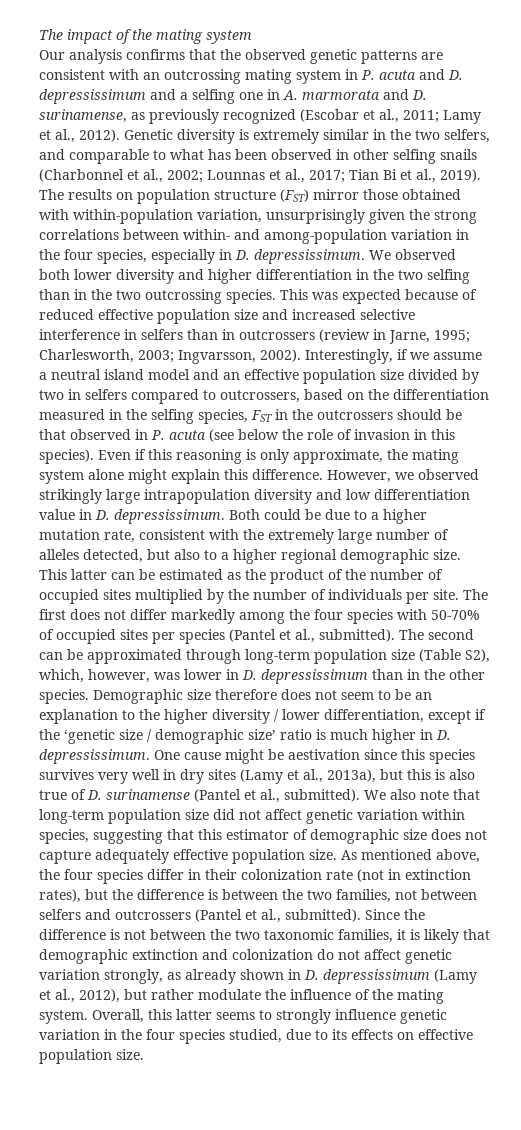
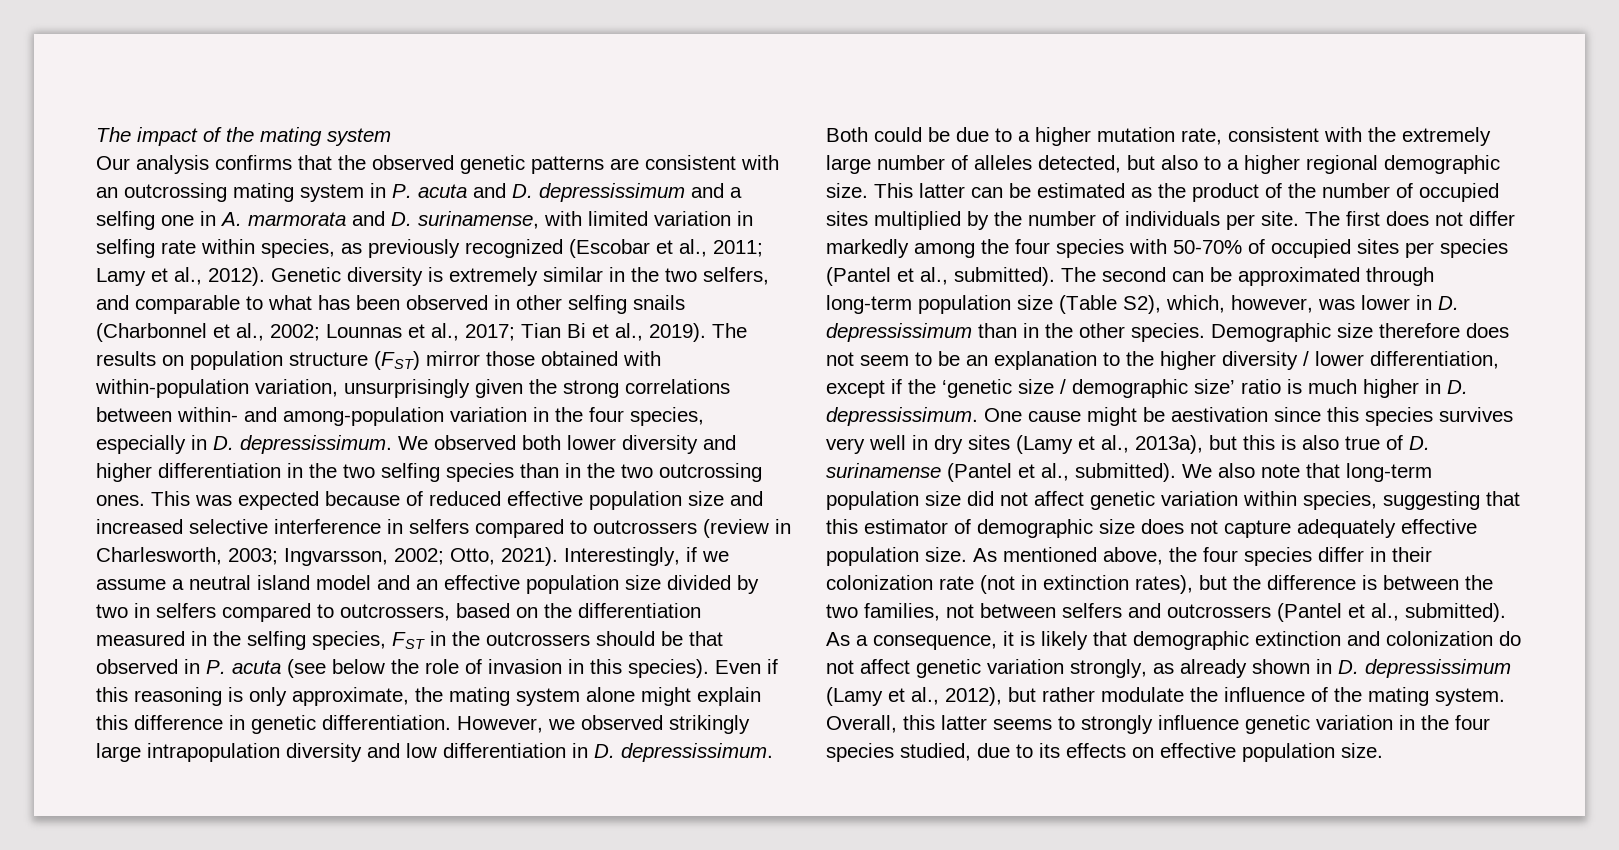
- Our analysis confirms that the observed genetic patterns are consistent with an outcrossing mating system in P. acuta and D. depressissimum and a selfing one in A. marmorata and D. surinamense, as previously recognized (Escobar et al., 2011; Lamy et al., 2012).
+ Our analysis confirms that the observed genetic patterns are consistent with an outcrossing mating system in P. acuta and D. depressissimum and a selfing one in A. marmorata and D. surinamense, with limited variation in selfing rate within species, as previously recognized (Escobar et al., 2011; Lamy et al., 2012).
- We observed both lower diversity and higher differentiation in the two selfing than in the two outcrossing species.
+ We observed both lower diversity and higher differentiation in the two selfing species than in the two outcrossing ones.
- This was expected because of reduced effective population size and increased selective interference in selfers than in outcrossers (review in Jarne, 1995; Charlesworth, 2003; Ingvarsson, 2002).
+ This was expected because of reduced effective population size and increased selective interference in selfers compared to outcrossers (review in Charlesworth, 2003; Ingvarsson, 2002; Otto, 2021).
- Even if this reasoning is only approximate, the mating system alone might explain this difference.
+ Even if this reasoning is only approximate, the mating system alone might explain this difference in genetic differentiation.
- However, we observed strikingly large intrapopulation diversity and low differentiation value in D. depressissimum.
+ However, we observed strikingly large intrapopulation diversity and low differentiation in D. depressissimum.
- Since the difference is not between the two taxonomic families, it is likely that demographic extinction and colonization do not affect genetic variation strongly, as already shown in D. depressissimum (Lamy et al., 2012), but rather modulate the influence of the mating system.
+ As a consequence, it is likely that demographic extinction and colonization do not affect genetic variation strongly, as already shown in D. depressissimum (Lamy et al., 2012), but rather modulate the influence of the mating system.

